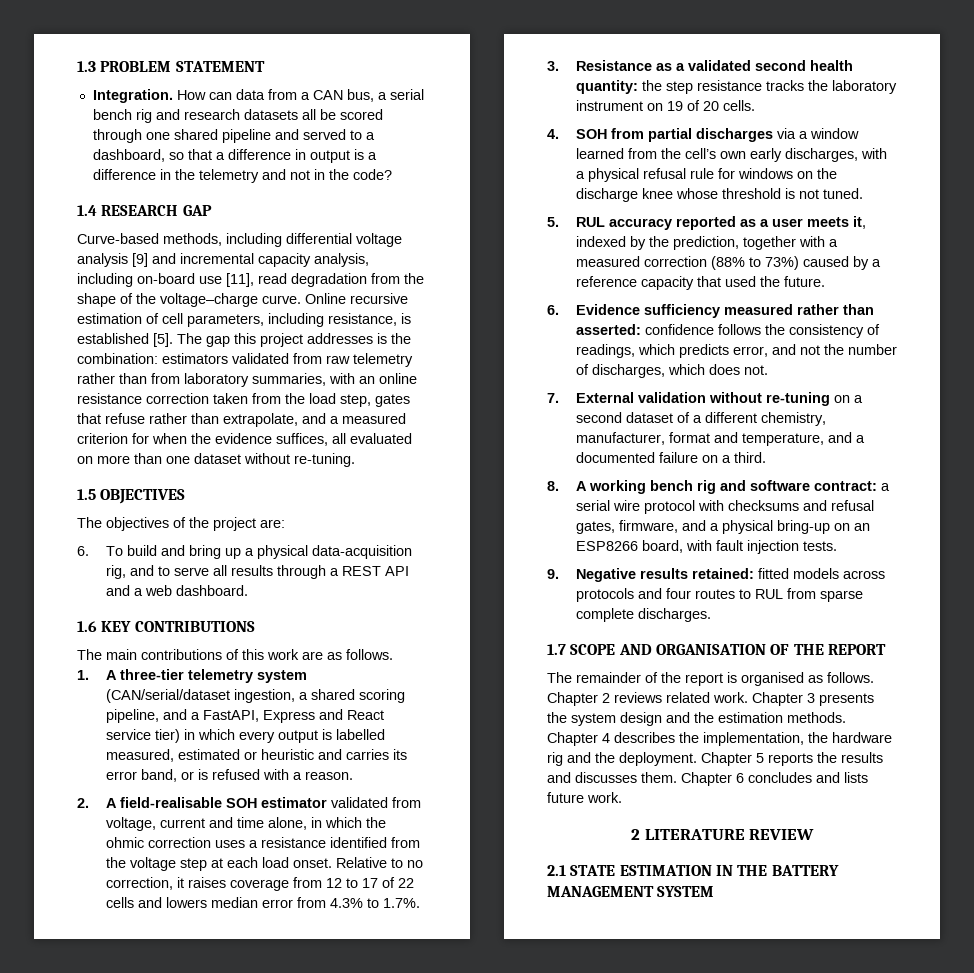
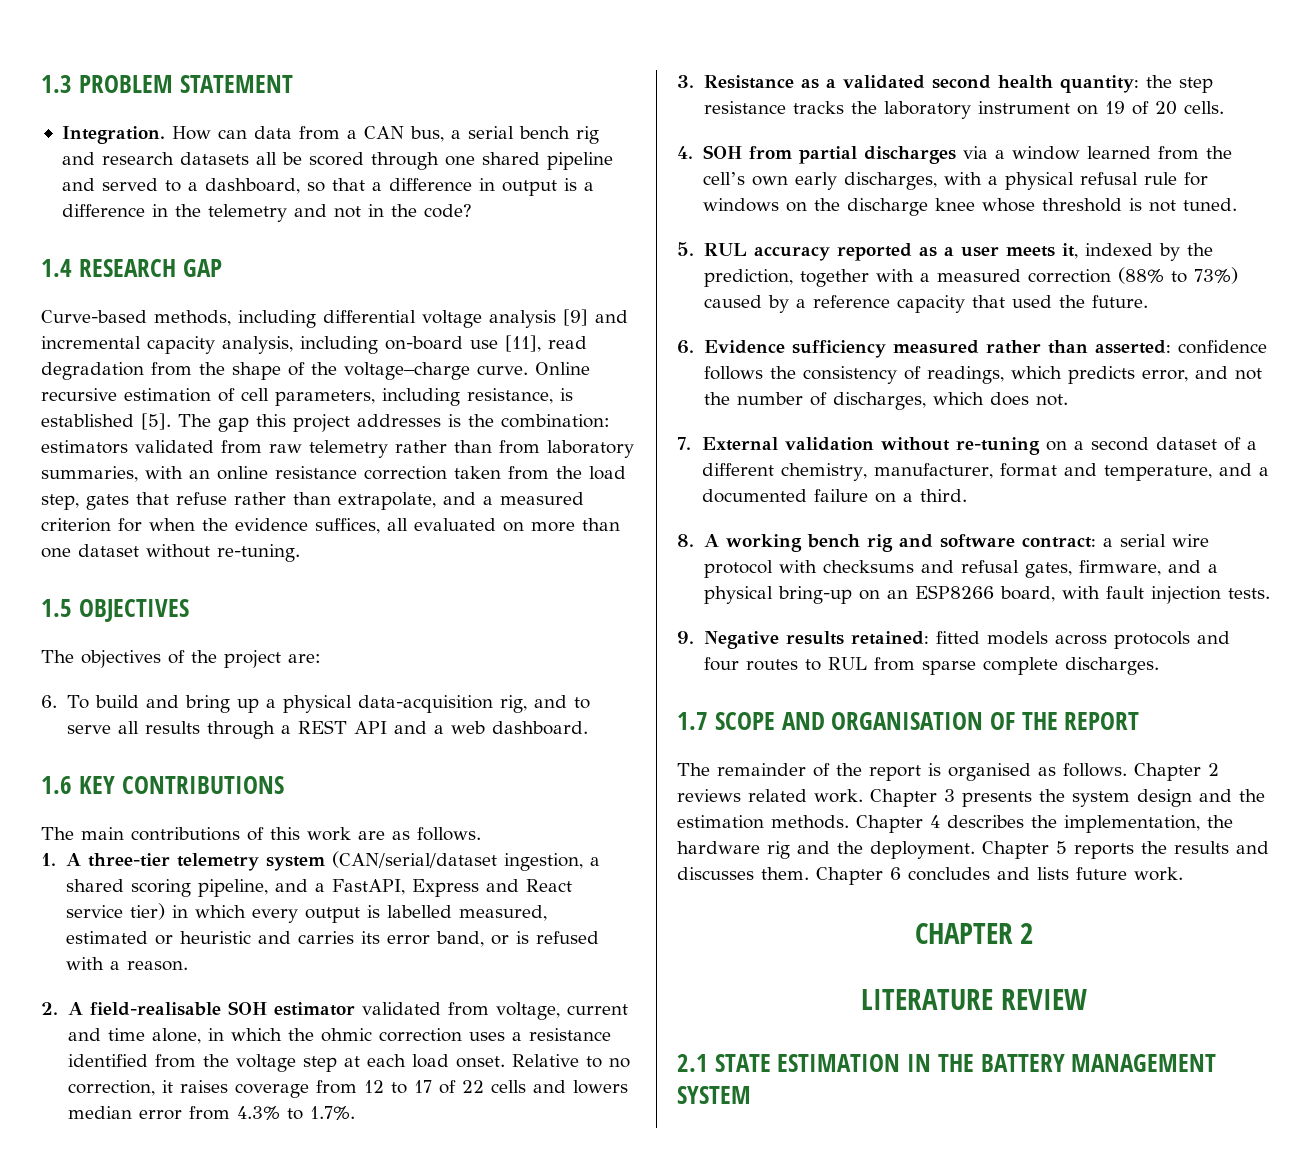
- 2 LITERATURE REVIEW
+ CHAPTER 2
+ LITERATURE REVIEW

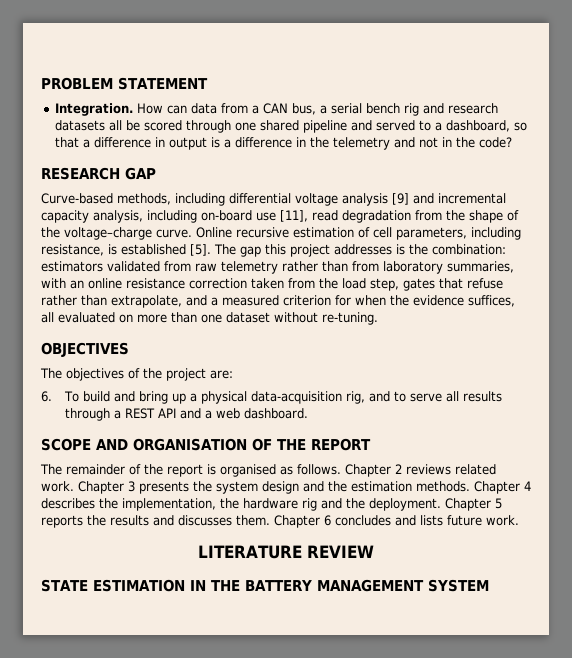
- 1.3 PROBLEM STATEMENT
+ PROBLEM STATEMENT
- 1.4 RESEARCH GAP
+ RESEARCH GAP
- 1.5 OBJECTIVES
+ OBJECTIVES
- 1.6 KEY CONTRIBUTIONS
- The main contributions of this work are as follows.
- 1. A three-tier telemetry system (CAN/serial/dataset ingestion, a shared scoring pipeline, and a FastAPI, Express and React service tier) in which every output is labelled measured, estimated or heuristic and carries its error band, or is refused with a reason.
- 2. A field-realisable SOH estimator validated from voltage, current and time alone, in which the ohmic correction uses a resistance identified from the voltage step at each load onset. Relative to no correction, it raises coverage from 12 to 17 of 22 cells and lowers median error from 4.3% to 1.7%.
- 3. Resistance as a validated second health quantity: the step resistance tracks the laboratory instrument on 19 of 20 cells.
- 4. SOH from partial discharges via a window learned from the cell’s own early discharges, with a physical refusal rule for windows on the discharge knee whose threshold is not tuned.
- 5. RUL accuracy reported as a user meets it, indexed by the prediction, together with a measured correction (88% to 73%) caused by a reference capacity that used the future.
- 6. Evidence sufficiency measured rather than asserted: confidence follows the consistency of readings, which predicts error, and not the number of discharges, which does not.
- 7. External validation without re-tuning on a second dataset of a different chemistry, manufacturer, format and temperature, and a documented failure on a third.
- 8. A working bench rig and software contract: a serial wire protocol with checksums and refusal gates, firmware, and a physical bring-up on an ESP8266 board, with fault injection tests.
- 9. Negative results retained: fitted models across protocols and four routes to RUL from sparse complete discharges.
- 1.7 SCOPE AND ORGANISATION OF THE REPORT
+ SCOPE AND ORGANISATION OF THE REPORT
- CHAPTER 2
- 2.1 STATE ESTIMATION IN THE BATTERY MANAGEMENT SYSTEM
+ STATE ESTIMATION IN THE BATTERY MANAGEMENT SYSTEM

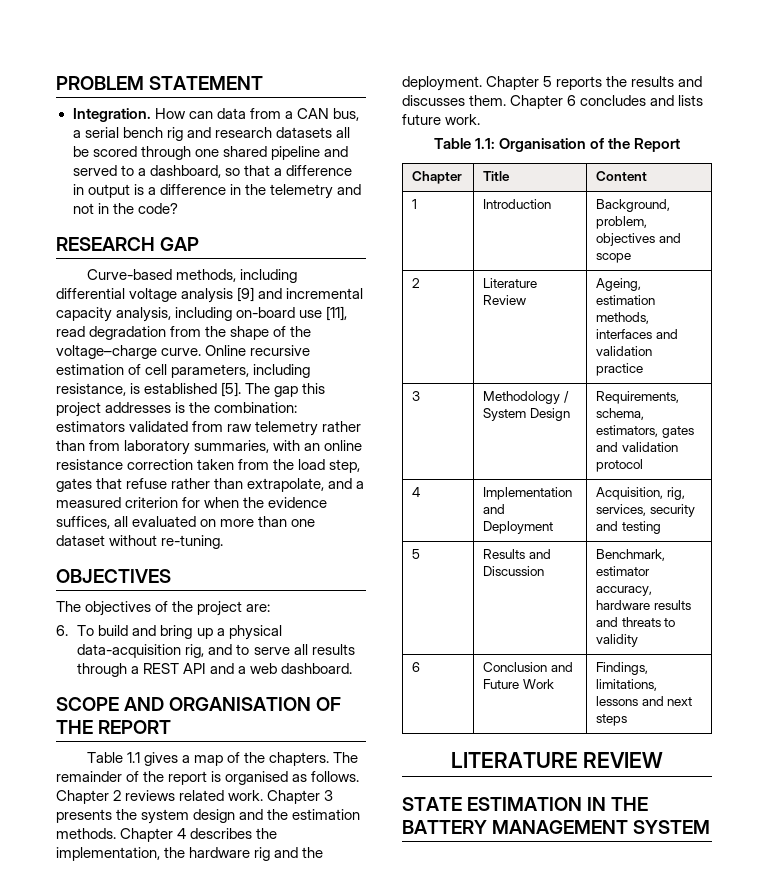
+ Table 1.1 gives a map of the chapters.
+ Table 1.1: Organisation of the Report
+ Chapter | Title | Content
+ 1 | Introduction | Background, problem, objectives and scope
+ 2 | Literature Review | Ageing, estimation methods, interfaces and validation practice
+ 3 | Methodology / System Design | Requirements, schema, estimators, gates and validation protocol
+ 4 | Implementation and Deployment | Acquisition, rig, services, security and testing
+ 5 | Results and Discussion | Benchmark, estimator accuracy, hardware results and threats to validity
+ 6 | Conclusion and Future Work | Findings, limitations, lessons and next steps

